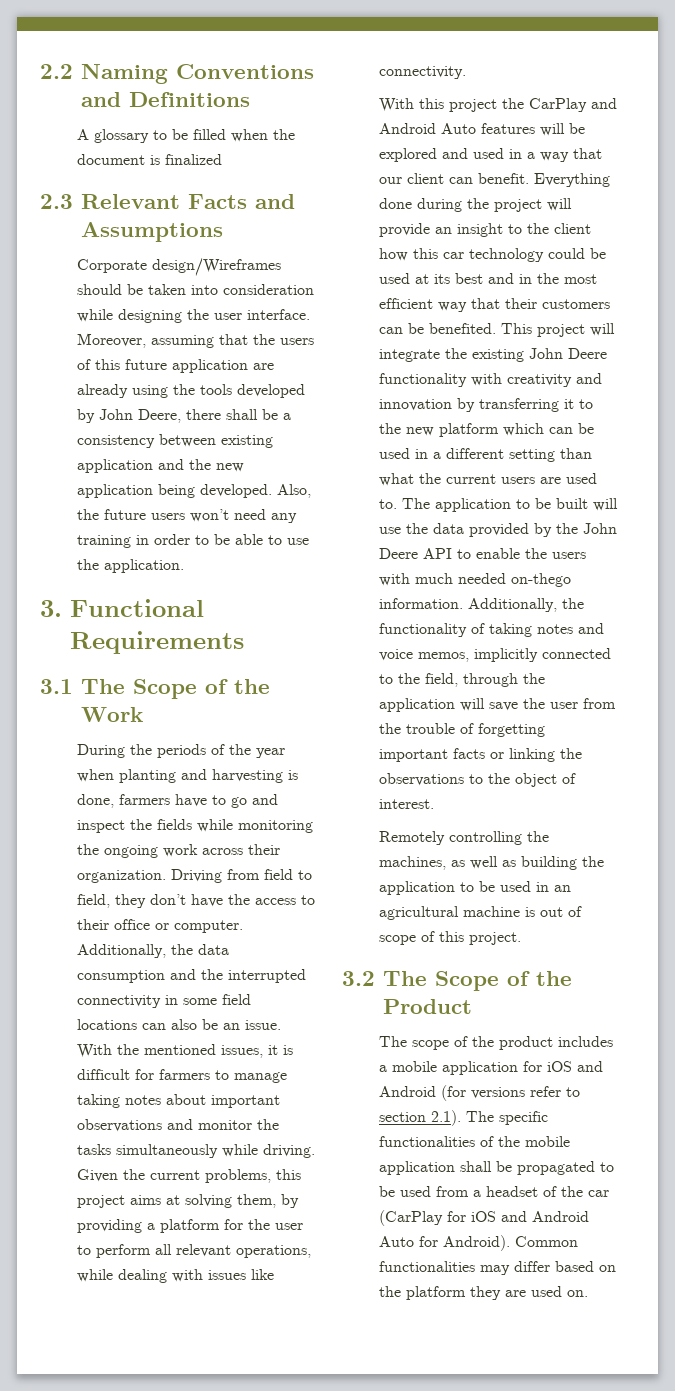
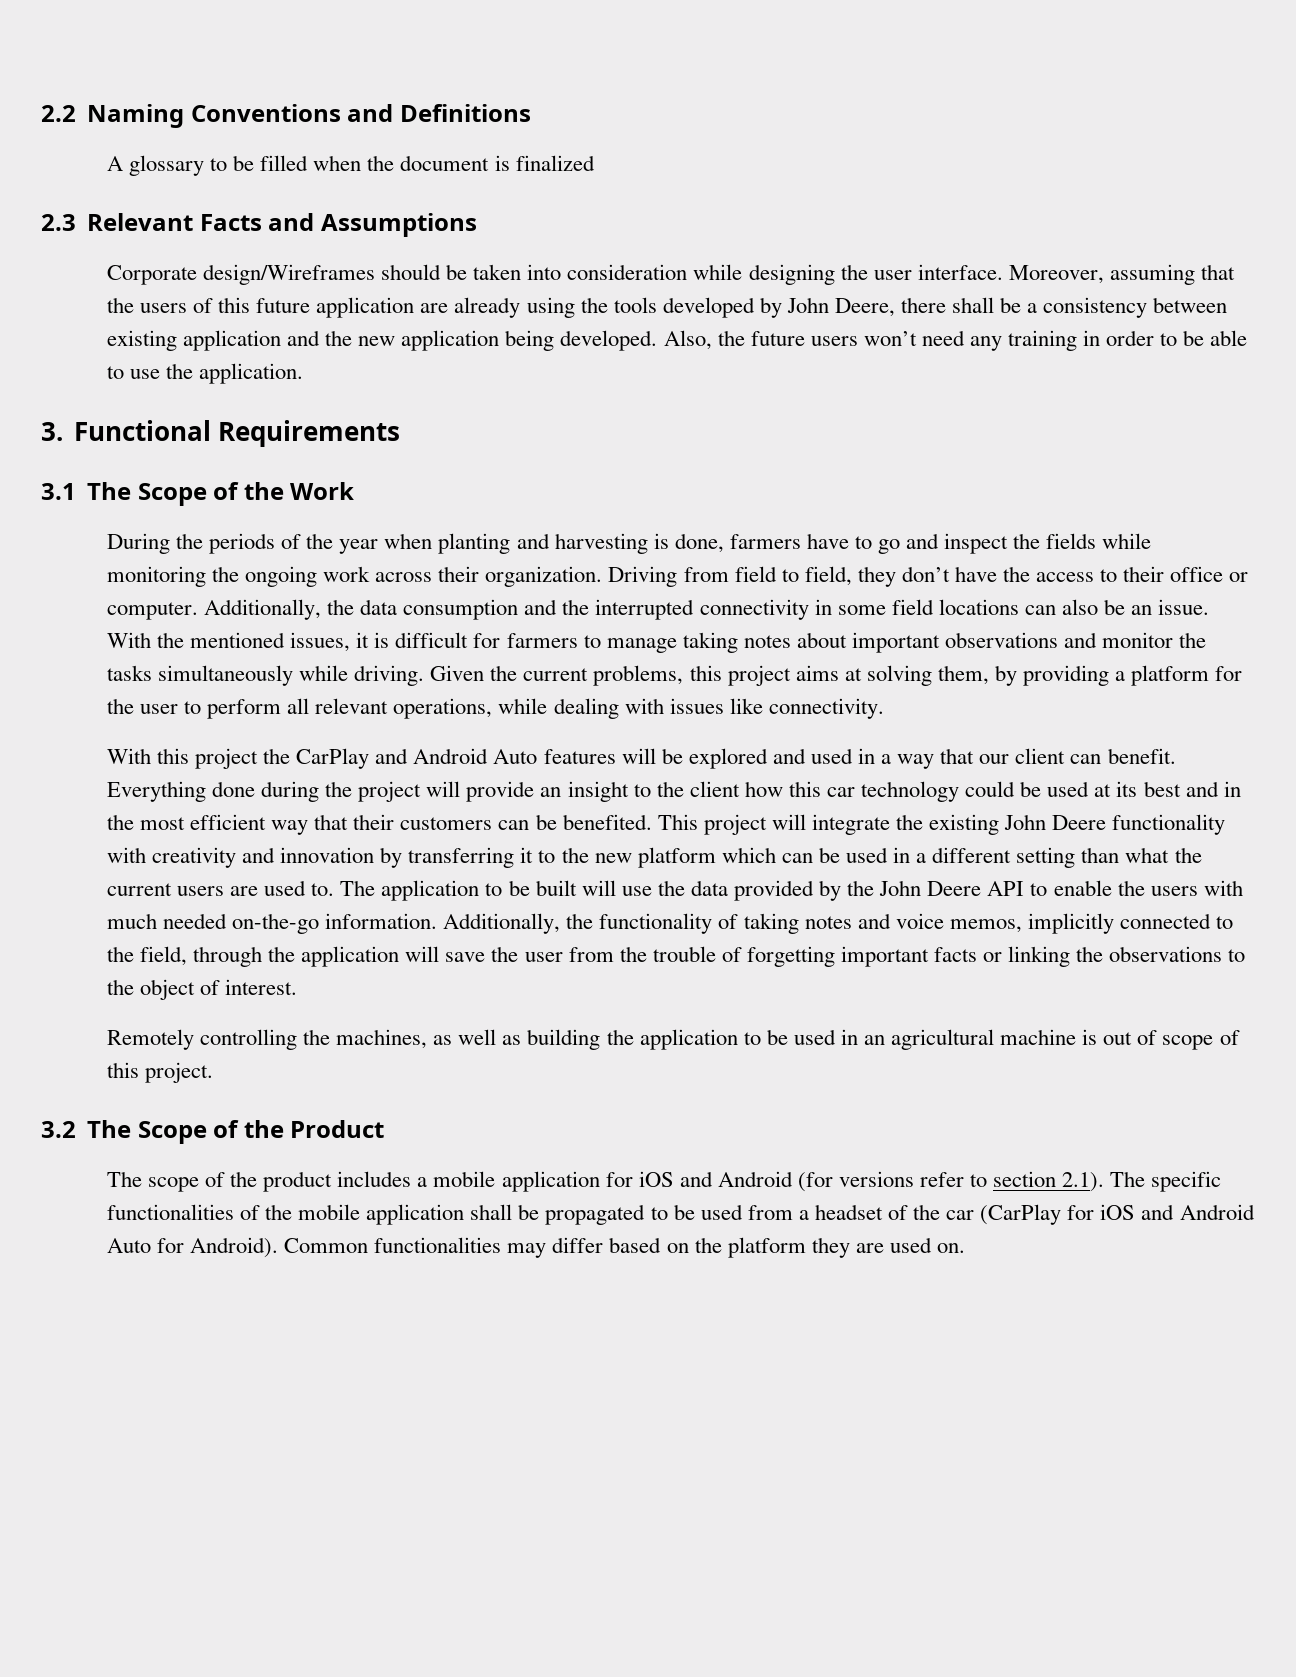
- The application to be built will use the data provided by the John Deere API to enable the users with much needed on-thego information.
+ The application to be built will use the data provided by the John Deere API to enable the users with much needed on-the-go information.

